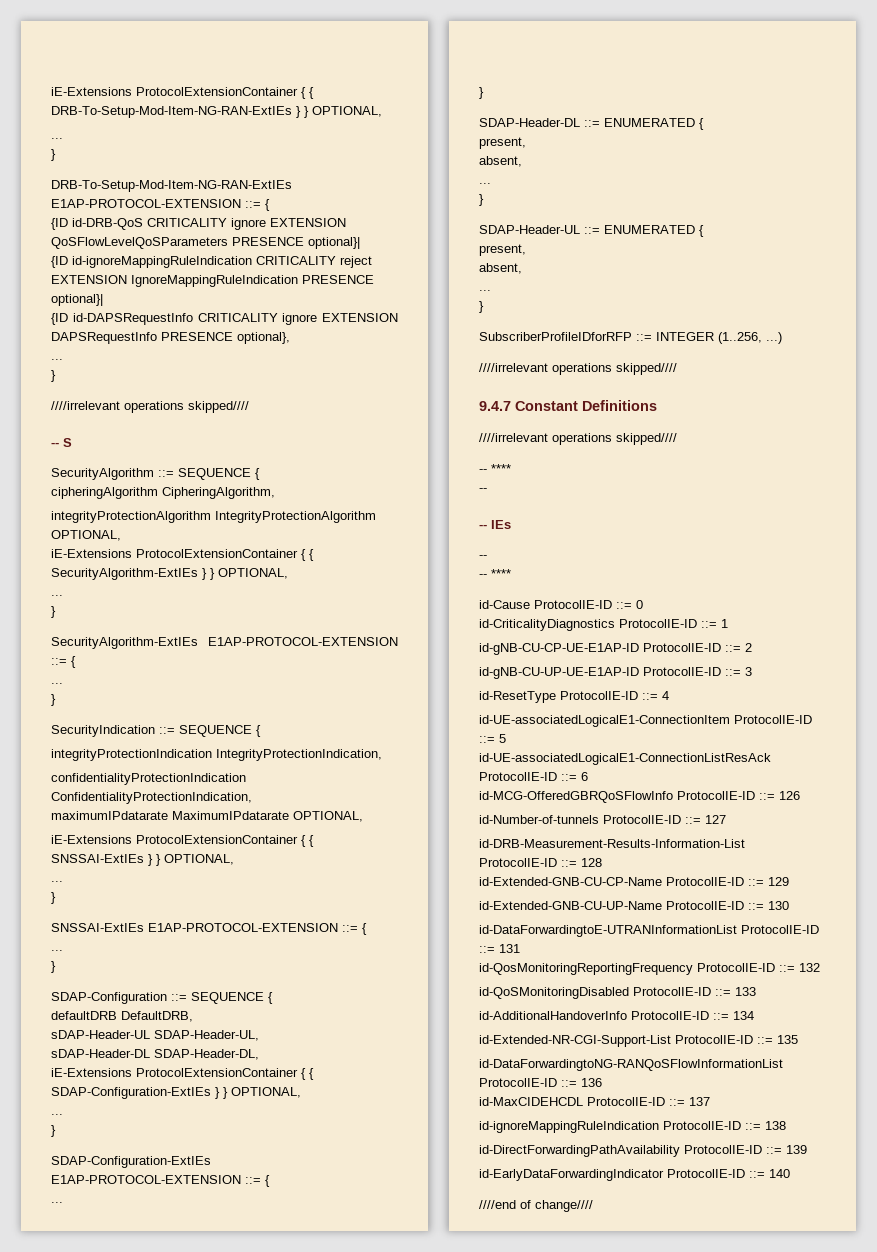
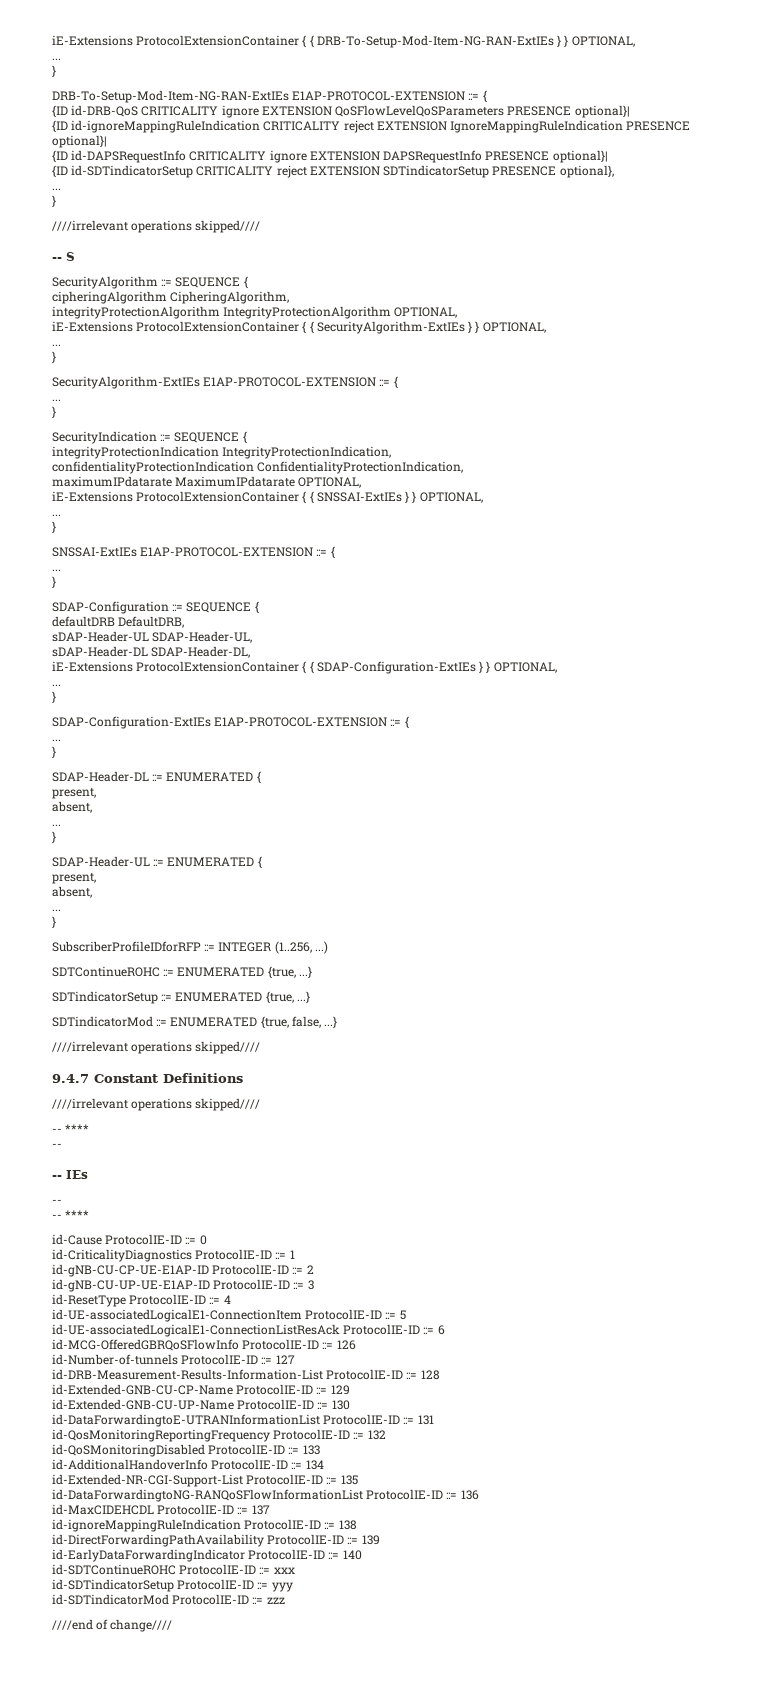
- {ID id-DAPSRequestInfo CRITICALITY ignore EXTENSION DAPSRequestInfo PRESENCE optional},
+ {ID id-DAPSRequestInfo CRITICALITY ignore EXTENSION DAPSRequestInfo PRESENCE optional}|
+ {ID id-SDTindicatorSetup CRITICALITY reject EXTENSION SDTindicatorSetup PRESENCE optional},
+ SDTContinueROHC ::= ENUMERATED {true, ...}
+ SDTindicatorSetup ::= ENUMERATED {true, ...}
+ SDTindicatorMod ::= ENUMERATED {true, false, ...}
+ id-SDTContinueROHC ProtocolIE-ID ::= xxx
+ id-SDTindicatorSetup ProtocolIE-ID ::= yyy
+ id-SDTindicatorMod ProtocolIE-ID ::= zzz

